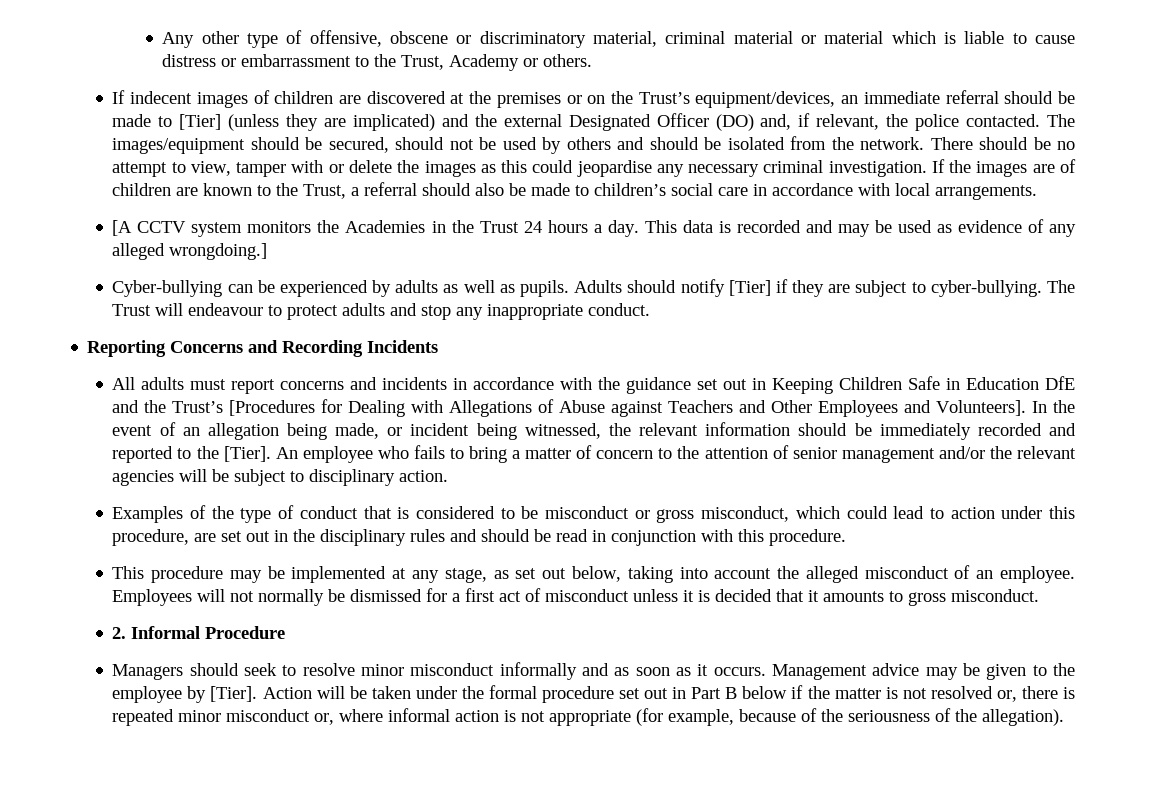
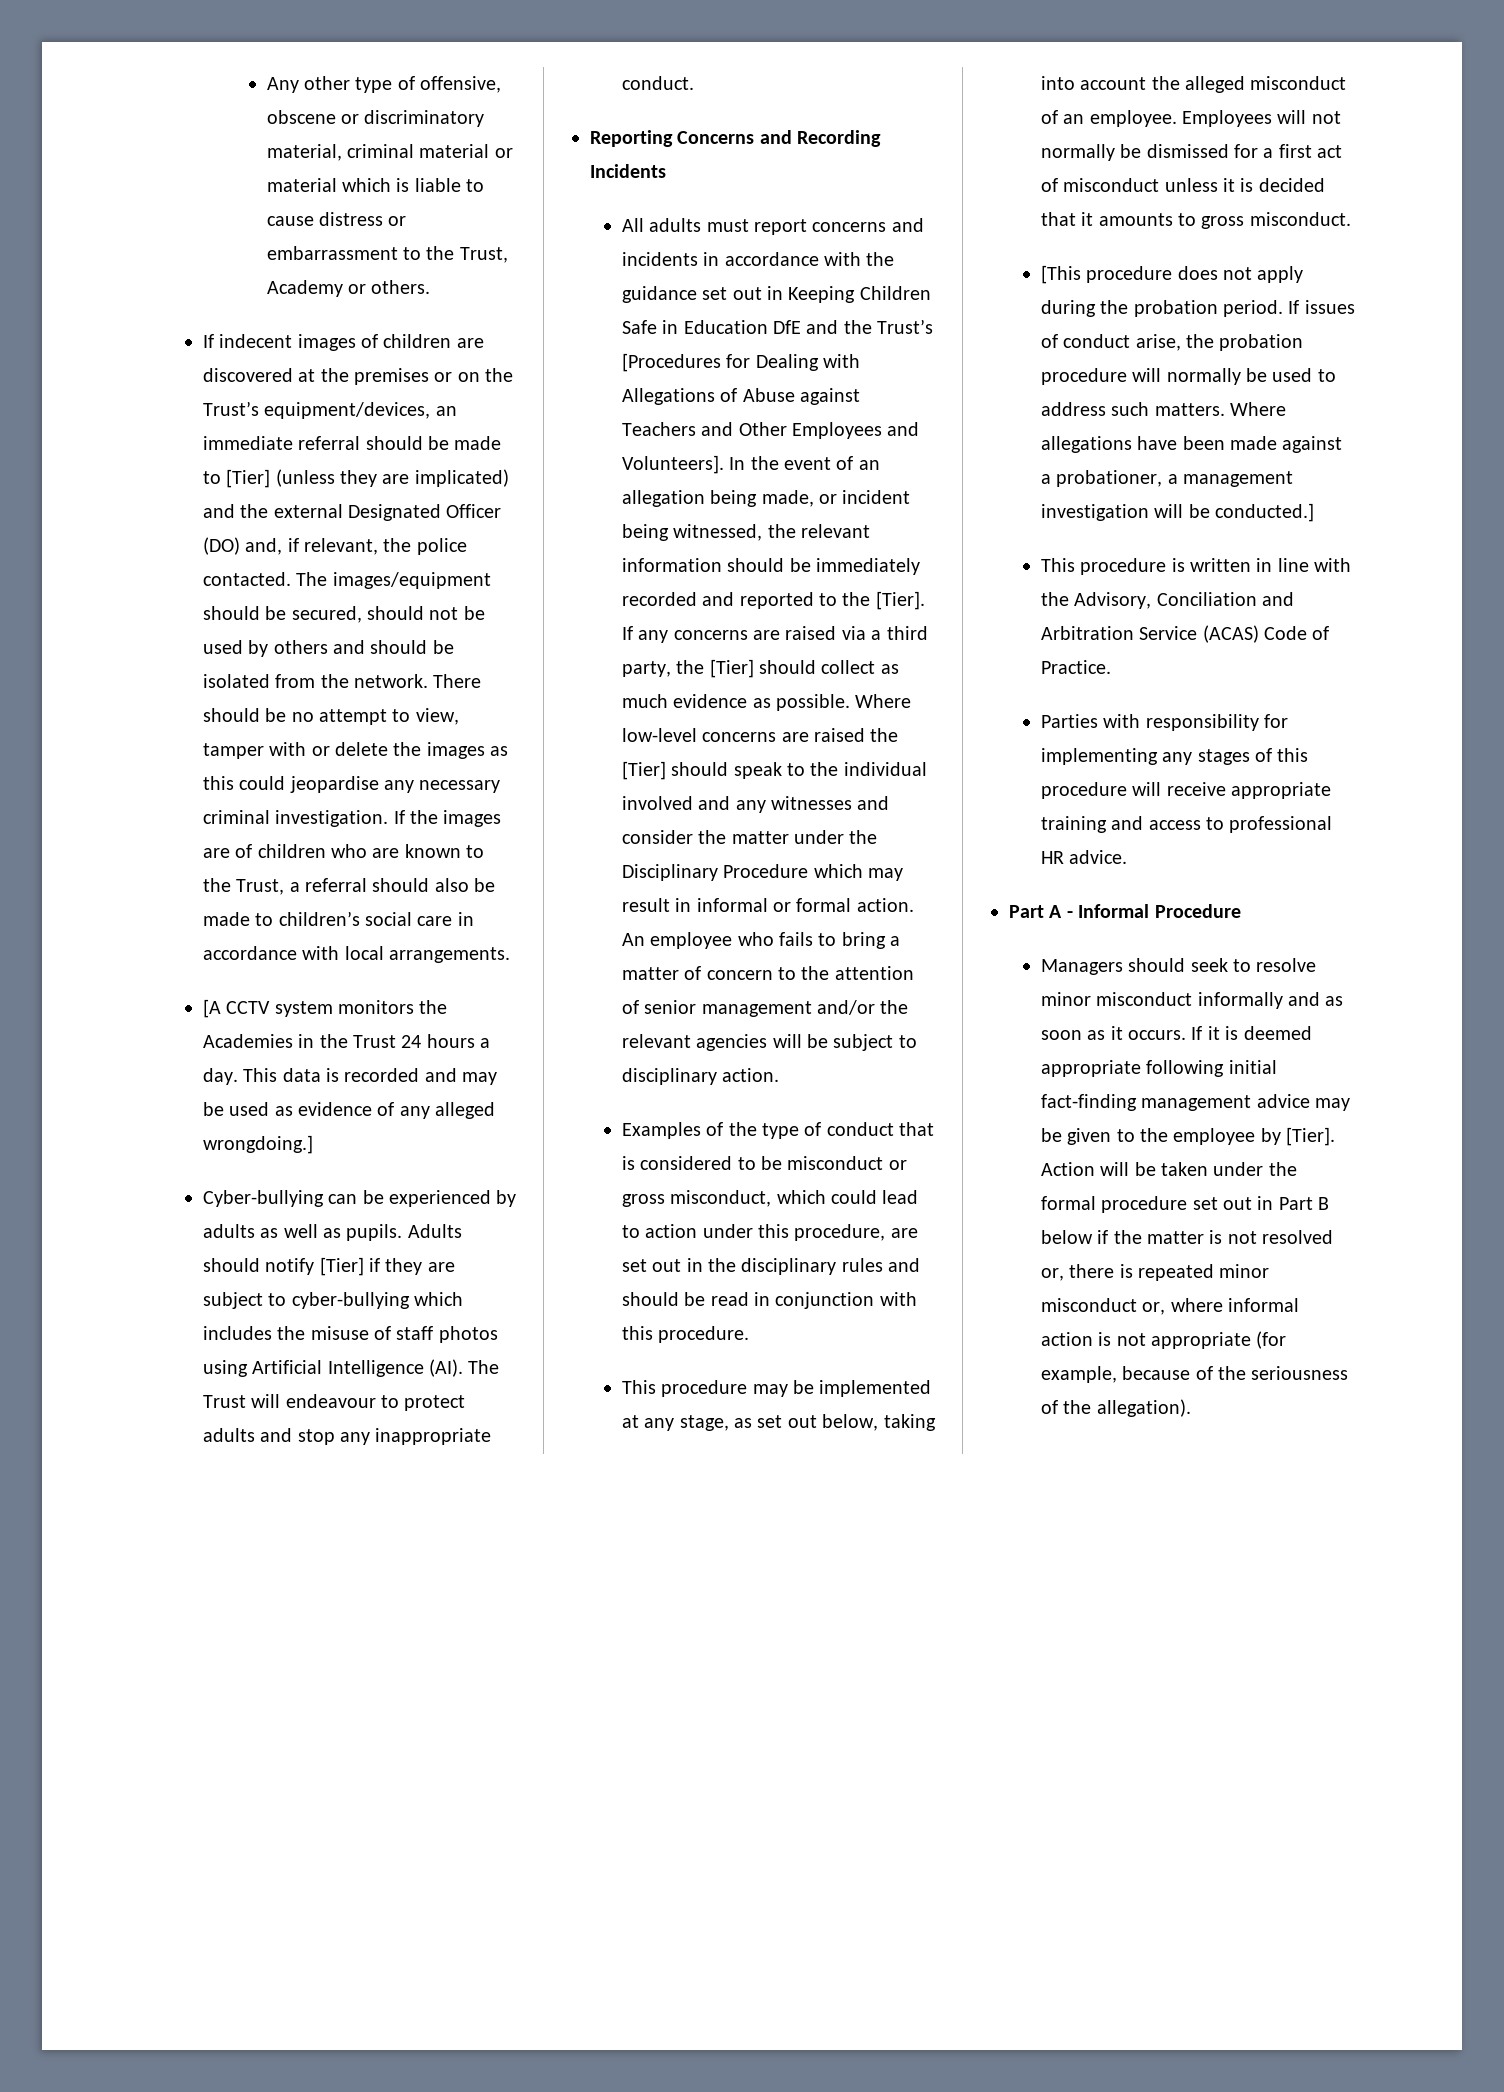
- If the images are of children are known to the Trust, a referral should also be made to children’s social care in accordance with local arrangements.
+ If the images are of children who are known to the Trust, a referral should also be made to children’s social care in accordance with local arrangements.
- Adults should notify [Tier] if they are subject to cyber-bullying. The Trust will endeavour to protect adults and stop any inappropriate conduct.
+ Adults should notify [Tier] if they are subject to cyber-bullying which includes the misuse of staff photos using Artificial Intelligence (AI). The Trust will endeavour to protect adults and stop any inappropriate conduct.
+ If any concerns are raised via a third party, the [Tier] should collect as much evidence as possible. Where low-level concerns are raised the [Tier] should speak to the individual involved and any witnesses and consider the matter under the Disciplinary Procedure which may result in informal or formal action.
- 2. Informal Procedure
+ [This procedure does not apply during the probation period. If issues of conduct arise, the probation procedure will normally be used to address such matters. Where allegations have been made against a probationer, a management investigation will be conducted.]
+ This procedure is written in line with the Advisory, Conciliation and Arbitration Service (ACAS) Code of Practice.
+ Parties with responsibility for implementing any stages of this procedure will receive appropriate training and access to professional HR advice.
+ Part A - Informal Procedure
- Management advice may be given to the employee by [Tier].
+ If it is deemed appropriate following initial fact-finding management advice may be given to the employee by [Tier].

